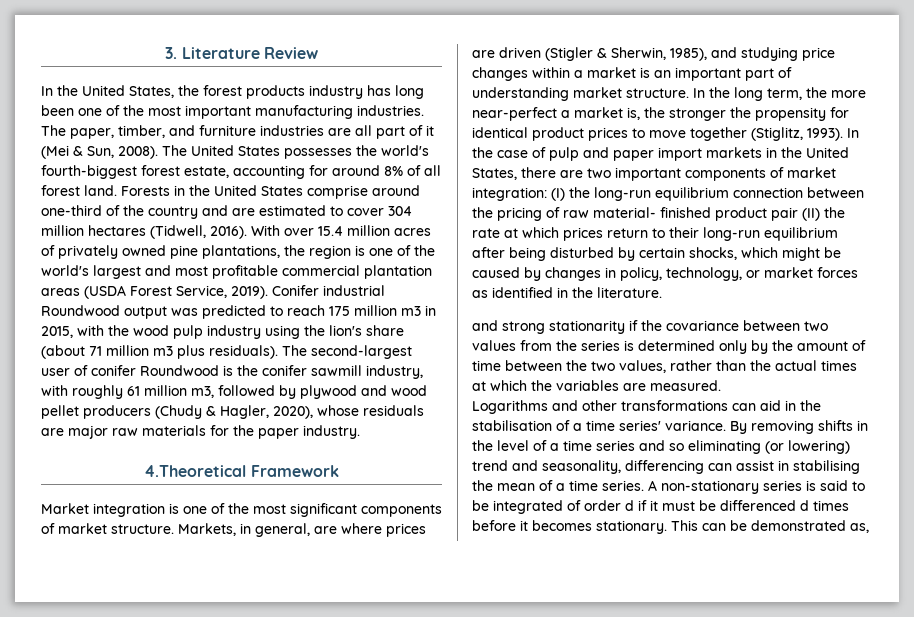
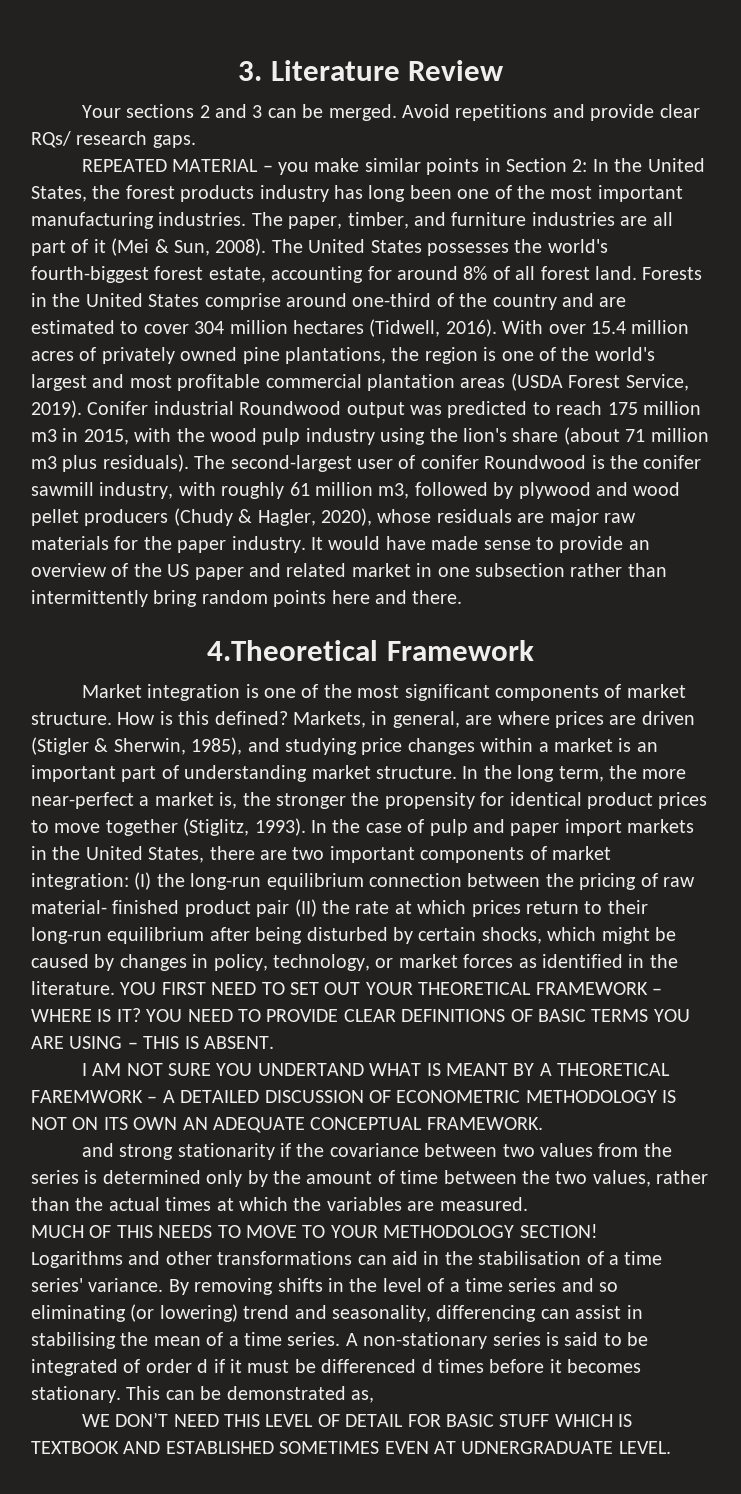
- In the United States, the forest products industry has long been one of the most important manufacturing industries.
+ Your sections 2 and 3 can be merged. Avoid repetitions and provide clear RQs/ research gaps.
+ REPEATED MATERIAL – you make similar points in Section 2: In the United States, the forest products industry has long been one of the most important manufacturing industries.
+ It would have made sense to provide an overview of the US paper and related market in one subsection rather than intermittently bring random points here and there.
+ How is this defined?
+ YOU FIRST NEED TO SET OUT YOUR THEORETICAL FRAMEWORK – WHERE IS IT? YOU NEED TO PROVIDE CLEAR DEFINITIONS OF BASIC TERMS YOU ARE USING – THIS IS ABSENT.
+ I AM NOT SURE YOU UNDERTAND WHAT IS MEANT BY A THEORETICAL FAREMWORK – A DETAILED DISCUSSION OF ECONOMETRIC METHODOLOGY IS NOT ON ITS OWN AN ADEQUATE CONCEPTUAL FRAMEWORK.
+ MUCH OF THIS NEEDS TO MOVE TO YOUR METHODOLOGY SECTION!
+ WE DON’T NEED THIS LEVEL OF DETAIL FOR BASIC STUFF WHICH IS TEXTBOOK AND ESTABLISHED SOMETIMES EVEN AT UDNERGRADUATE LEVEL.

